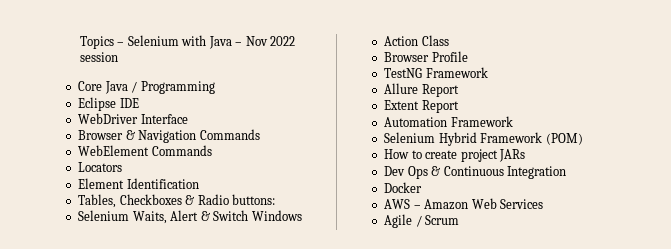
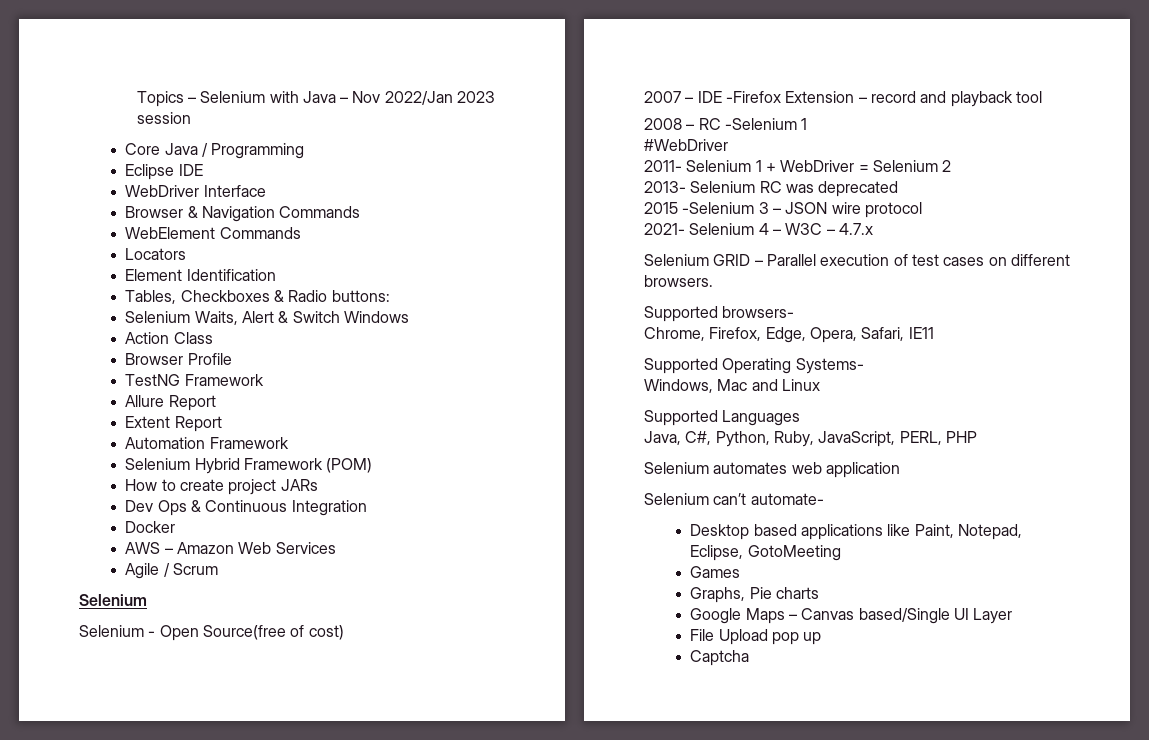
- Topics – Selenium with Java – Nov 2022 session
+ Topics – Selenium with Java – Nov 2022/Jan 2023 session
  Agile / Scrum
+ Selenium
+ Selenium - Open Source(free of cost)
+ 2007 – IDE -Firefox Extension – record and playback tool
+ 2008 – RC -Selenium 1
+ #WebDriver
+ 2011- Selenium 1 + WebDriver = Selenium 2
+ 2013- Selenium RC was deprecated
+ 2015 -Selenium 3 – JSON wire protocol
+ 2021- Selenium 4 – W3C – 4.7.x
+ Selenium GRID – Parallel execution of test cases on different browsers.
+ Supported browsers-
+ Chrome, Firefox, Edge, Opera, Safari, IE11
+ Supported Operating Systems-
+ Windows, Mac and Linux
+ Supported Languages
+ Java, C#, Python, Ruby, JavaScript, PERL, PHP
+ Selenium automates web application
+ Selenium can’t automate-
+ Desktop based applications like Paint, Notepad, Eclipse, GotoMeeting
+ Games
+ Graphs, Pie charts
+ Google Maps – Canvas based/Single UI Layer
+ File Upload pop up
+ Captcha

